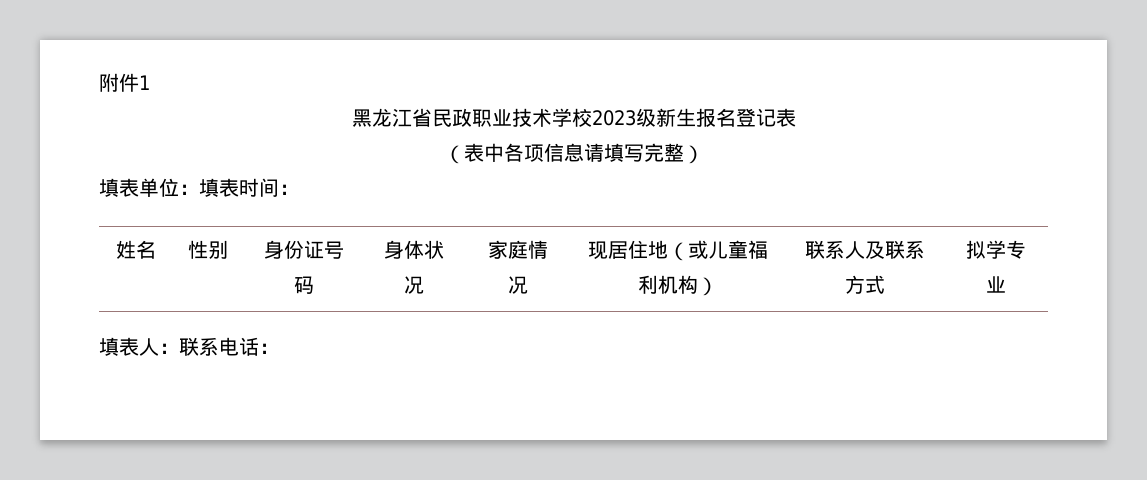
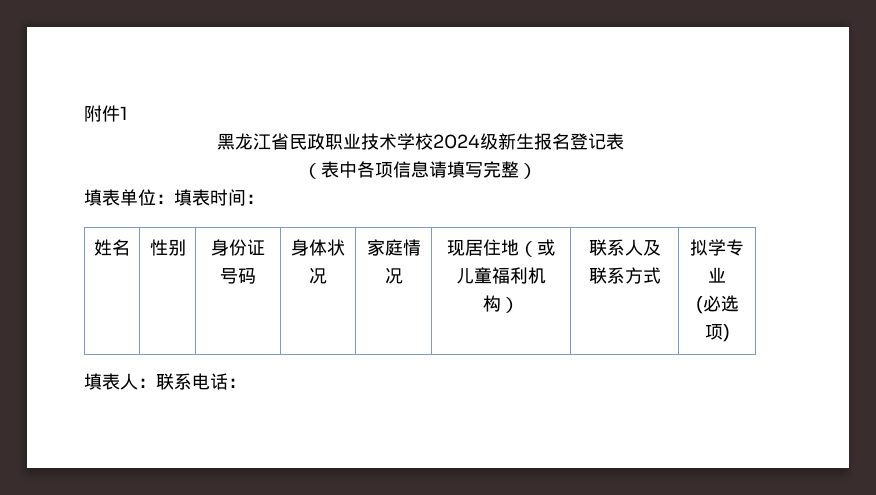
- 黑龙江省民政职业技术学校2023级新生报名登记表
+ 黑龙江省民政职业技术学校2024级新生报名登记表
  姓名 | 性别 | 身份证号码 | 身体状况 | 家庭情况 | 现居住地（或儿童福利机构） | 联系人及联系方式 | 拟学专业
+ (必选项)

